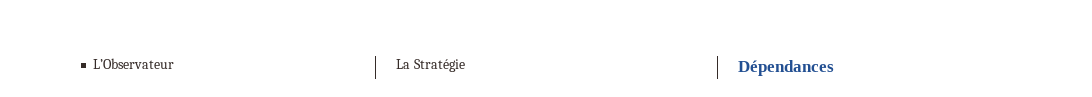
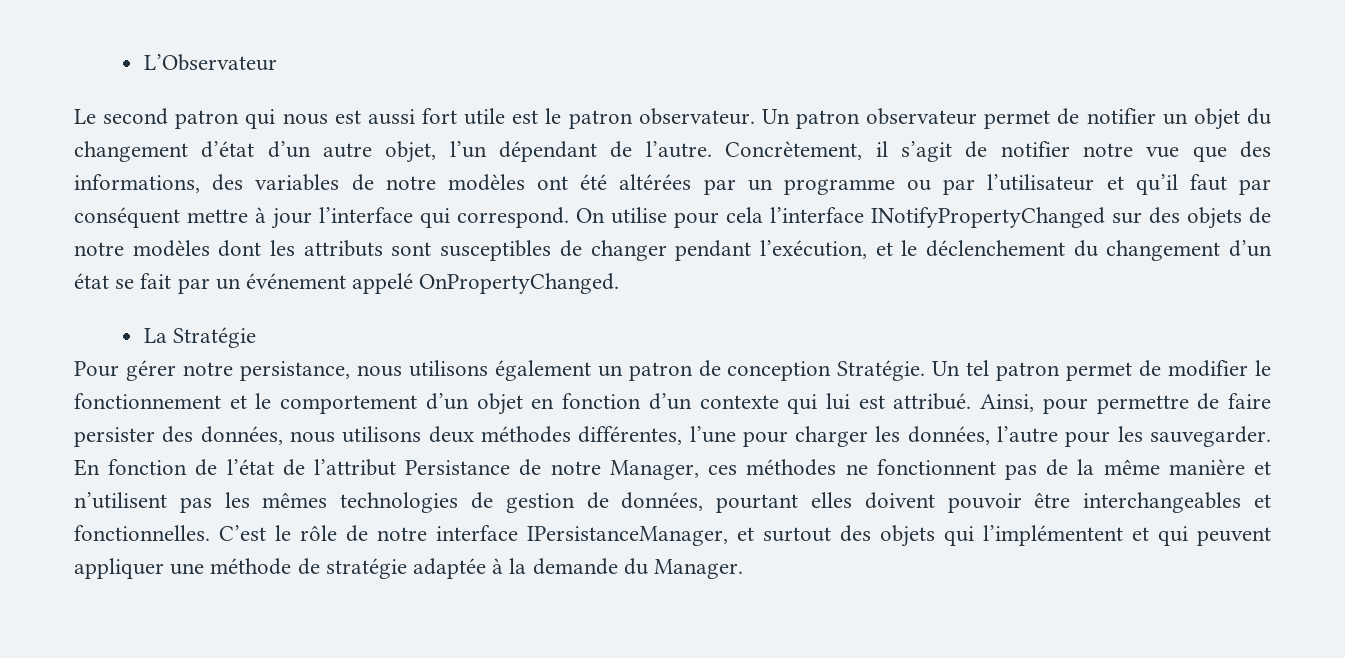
+ Le second patron qui nous est aussi fort utile est le patron observateur. Un patron observateur permet de notifier un objet du changement d’état d’un autre objet, l’un dépendant de l’autre. Concrètement, il s’agit de notifier notre vue que des informations, des variables de notre modèles ont été altérées par un programme ou par l’utilisateur et qu’il faut par conséquent mettre à jour l’interface qui correspond. On utilise pour cela l’interface INotifyPropertyChanged sur des objets de notre modèles dont les attributs sont susceptibles de changer pendant l’exécution, et le déclenchement du changement d’un état se fait par un événement appelé OnPropertyChanged.
  La Stratégie
- Dépendances
+ Pour gérer notre persistance, nous utilisons également un patron de conception Stratégie. Un tel patron permet de modifier le fonctionnement et le comportement d’un objet en fonction d’un contexte qui lui est attribué. Ainsi, pour permettre de faire persister des données, nous utilisons deux méthodes différentes, l’une pour charger les données, l’autre pour les sauvegarder. En fonction de l’état de l’attribut Persistance de notre Manager, ces méthodes ne fonctionnent pas de la même manière et n’utilisent pas les mêmes technologies de gestion de données, pourtant elles doivent pouvoir être interchangeables et fonctionnelles. C’est le rôle de notre interface IPersistanceManager, et surtout des objets qui l’implémentent et qui peuvent appliquer une méthode de stratégie adaptée à la demande du Manager.

